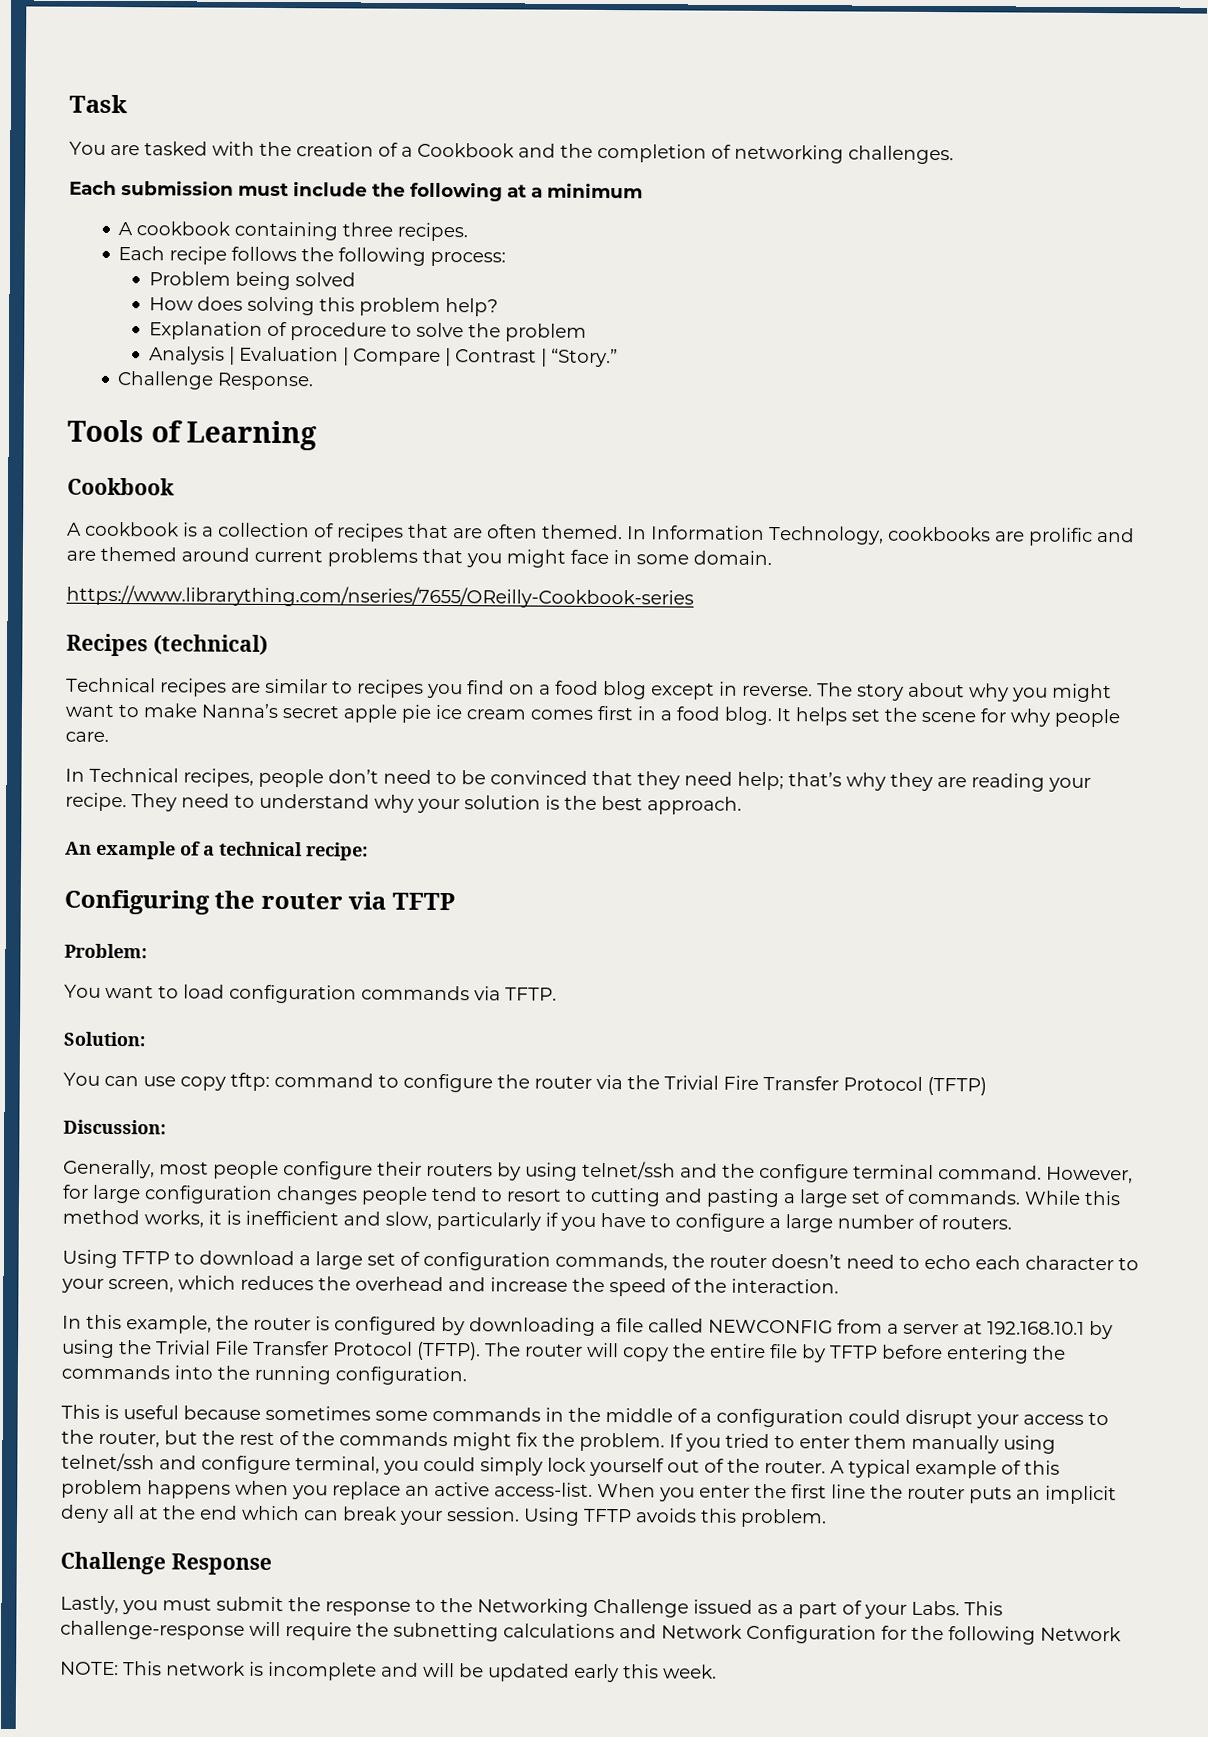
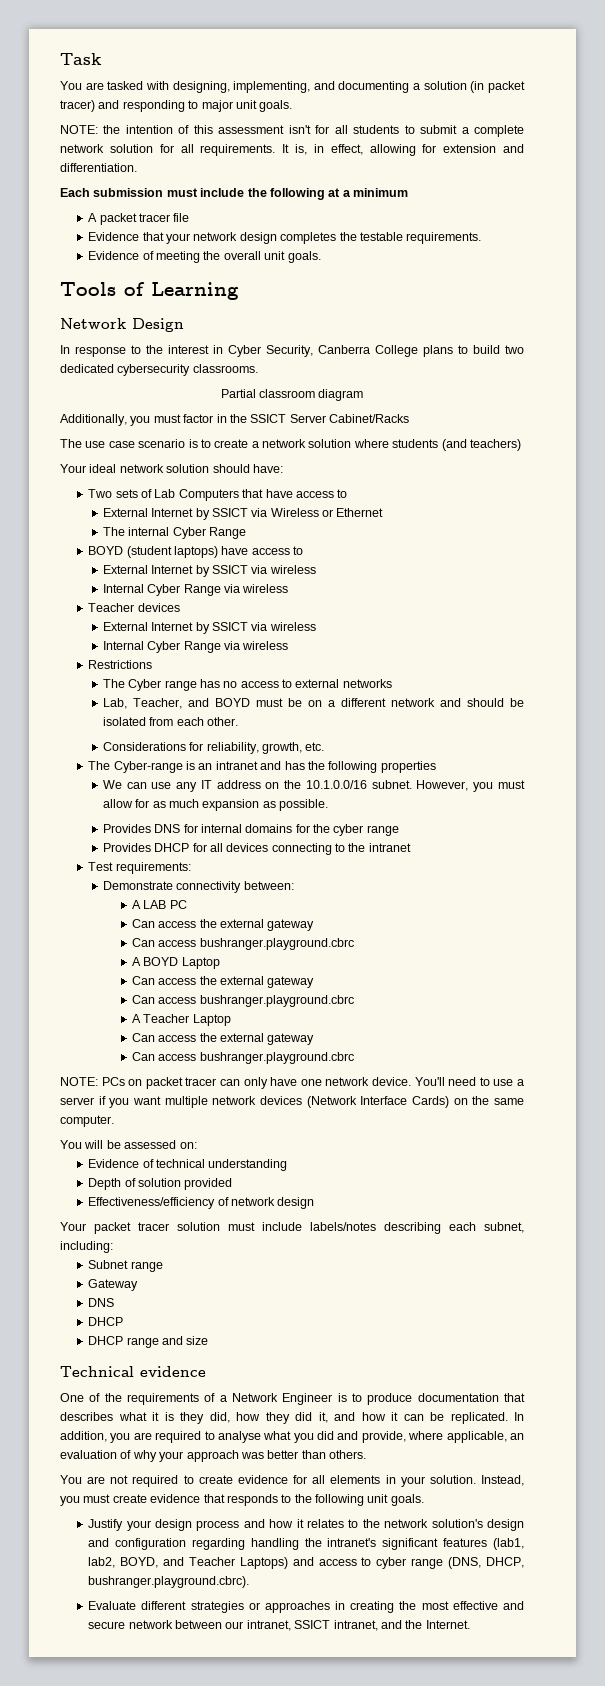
- You are tasked with the creation of a Cookbook and the completion of networking challenges.
+ You are tasked with designing, implementing, and documenting a solution (in packet tracer) and responding to major unit goals.
+ NOTE: the intention of this assessment isn't for all students to submit a complete network solution for all requirements. It is, in effect, allowing for extension and differentiation.
- A cookbook containing three recipes.
- Each recipe follows the following process:
- Problem being solved
- How does solving this problem help?
- Explanation of procedure to solve the problem
- Analysis | Evaluation | Compare | Contrast | “Story.”
- Challenge Response.
+ A packet tracer file
+ Evidence that your network design completes the testable requirements.
+ Evidence of meeting the overall unit goals.
  Tools of Learning
- Cookbook
- A cookbook is a collection of recipes that are often themed. In Information Technology, cookbooks are prolific and are themed around current problems that you might face in some domain.
- https://www.librarything.com/nseries/7655/OReilly-Cookbook-series
- Recipes (technical)
- Technical recipes are similar to recipes you find on a food blog except in reverse. The story about why you might want to make Nanna’s secret apple pie ice cream comes first in a food blog. It helps set the scene for why people care.
- In Technical recipes, people don’t need to be convinced that they need help; that’s why they are reading your recipe. They need to understand why your solution is the best approach.
- An example of a technical recipe:
- Configuring the router via TFTP
- Problem:
- You want to load configuration commands via TFTP.
- Solution:
- You can use copy tftp: command to configure the router via the Trivial Fire Transfer Protocol (TFTP)
- Discussion:
- Generally, most people configure their routers by using telnet/ssh and the configure terminal command. However, for large configuration changes people tend to resort to cutting and pasting a large set of commands. While this method works, it is inefficient and slow, particularly if you have to configure a large number of routers.
- Using TFTP to download a large set of configuration commands, the router doesn’t need to echo each character to your screen, which reduces the overhead and increase the speed of the interaction.
- In this example, the router is configured by downloading a file called NEWCONFIG from a server at 192.168.10.1 by using the Trivial File Transfer Protocol (TFTP). The router will copy the entire file by TFTP before entering the commands into the running configuration.
- This is useful because sometimes some commands in the middle of a configuration could disrupt your access to the router, but the rest of the commands might fix the problem. If you tried to enter them manually using telnet/ssh and configure terminal, you could simply lock yourself out of the router. A typical example of this problem happens when you replace an active access-list. When you enter the first line the router puts an implicit deny all at the end which can break your session. Using TFTP avoids this problem.
- Challenge Response
- Lastly, you must submit the response to the Networking Challenge issued as a part of your Labs. This challenge-response will require the subnetting calculations and Network Configuration for the following Network
- NOTE: This network is incomplete and will be updated early this week.
+ Network Design
+ In response to the interest in Cyber Security, Canberra College plans to build two dedicated cybersecurity classrooms.
+ Partial classroom diagram
+ Additionally, you must factor in the SSICT Server Cabinet/Racks
+ The use case scenario is to create a network solution where students (and teachers)
+ Your ideal network solution should have:
+ Two sets of Lab Computers that have access to
+ External Internet by SSICT via Wireless or Ethernet
+ The internal Cyber Range
+ BOYD (student laptops) have access to
+ External Internet by SSICT via wireless
+ Internal Cyber Range via wireless
+ Teacher devices
+ External Internet by SSICT via wireless
+ Internal Cyber Range via wireless
+ Restrictions
+ The Cyber range has no access to external networks
+ Lab, Teacher, and BOYD must be on a different network and should be isolated from each other.
+ Considerations for reliability, growth, etc.
+ The Cyber-range is an intranet and has the following properties
+ We can use any IT address on the 10.1.0.0/16 subnet. However, you must allow for as much expansion as possible.
+ Provides DNS for internal domains for the cyber range
+ Provides DHCP for all devices connecting to the intranet
+ Test requirements:
+ Demonstrate connectivity between:
+ A LAB PC
+ Can access the external gateway
+ Can access bushranger.playground.cbrc
+ A BOYD Laptop
+ Can access the external gateway
+ Can access bushranger.playground.cbrc
+ A Teacher Laptop
+ Can access the external gateway
+ Can access bushranger.playground.cbrc
+ NOTE: PCs on packet tracer can only have one network device. You'll need to use a server if you want multiple network devices (Network Interface Cards) on the same computer.
+ You will be assessed on:
+ Evidence of technical understanding
+ Depth of solution provided
+ Effectiveness/efficiency of network design
+ Your packet tracer solution must include labels/notes describing each subnet, including:
+ Subnet range
+ Gateway
+ DNS
+ DHCP
+ DHCP range and size
+ Technical evidence
+ One of the requirements of a Network Engineer is to produce documentation that describes what it is they did, how they did it, and how it can be replicated. In addition, you are required to analyse what you did and provide, where applicable, an evaluation of why your approach was better than others.
+ You are not required to create evidence for all elements in your solution. Instead, you must create evidence that responds to the following unit goals.
+ Justify your design process and how it relates to the network solution's design and configuration regarding handling the intranet's significant features (lab1, lab2, BOYD, and Teacher Laptops) and access to cyber range (DNS, DHCP, bushranger.playground.cbrc).
+ Evaluate different strategies or approaches in creating the most effective and secure network between our intranet, SSICT intranet, and the Internet.

